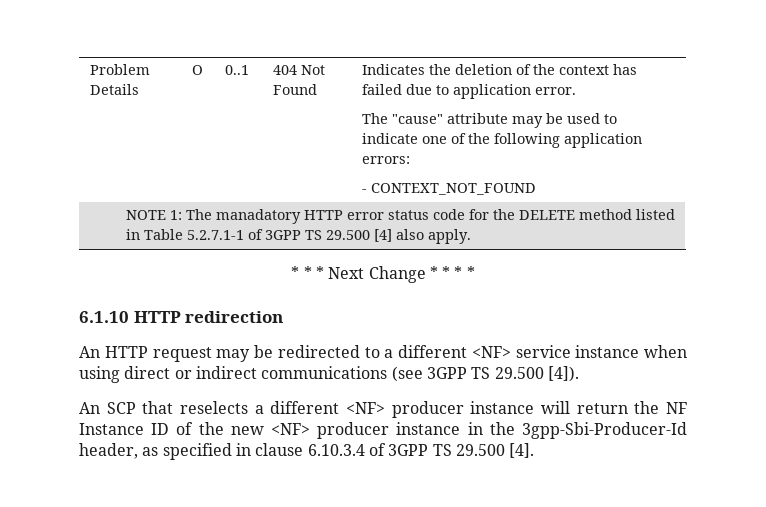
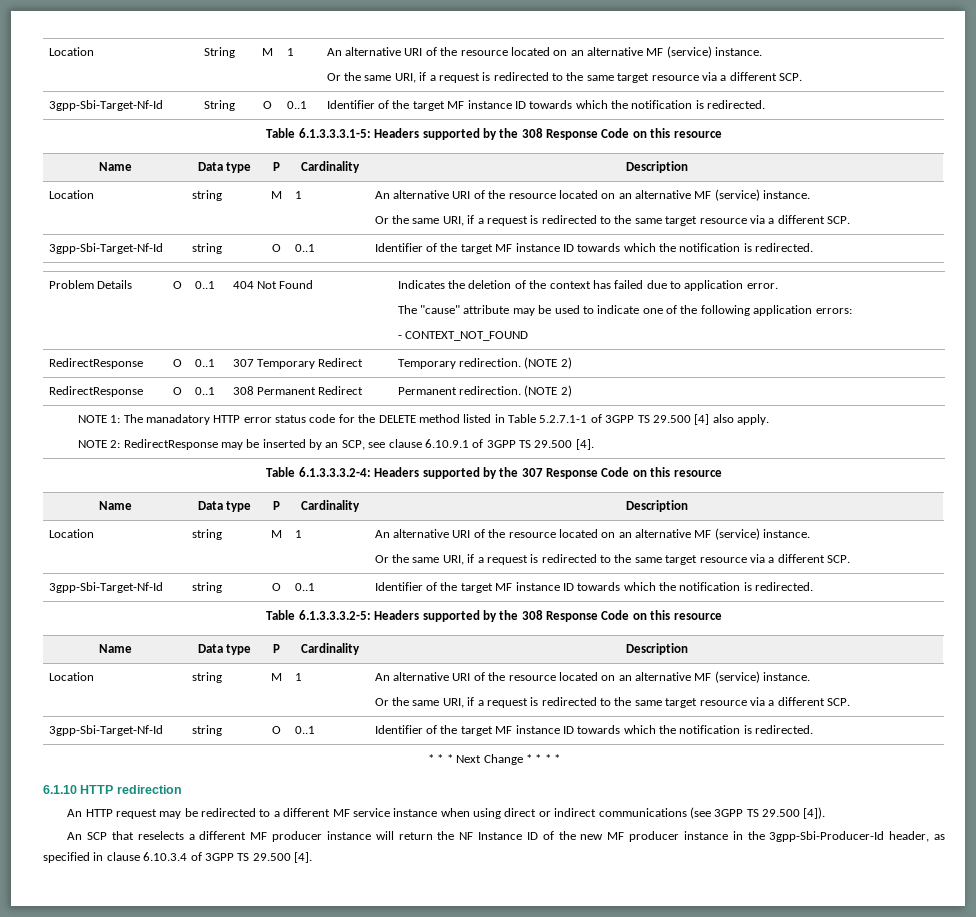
+ Location | String | M | 1 | An alternative URI of the resource located on an alternative MF (service) instance.
+ Or the same URI, if a request is redirected to the same target resource via a different SCP.
+ 3gpp-Sbi-Target-Nf-Id | String | O | 0..1 | Identifier of the target MF instance ID towards which the notification is redirected.
+ Table 6.1.3.3.3.1-5: Headers supported by the 308 Response Code on this resource
+ Name | Data type | P | Cardinality | Description
+ Location | string | M | 1 | An alternative URI of the resource located on an alternative MF (service) instance.
+ Or the same URI, if a request is redirected to the same target resource via a different SCP.
+ 3gpp-Sbi-Target-Nf-Id | string | O | 0..1 | Identifier of the target MF instance ID towards which the notification is redirected.
+ RedirectResponse | O | 0..1 | 307 Temporary Redirect | Temporary redirection. (NOTE 2)
+ RedirectResponse | O | 0..1 | 308 Permanent Redirect | Permanent redirection. (NOTE 2)
  NOTE 1: The manadatory HTTP error status code for the DELETE method listed in Table 5.2.7.1-1 of 3GPP TS 29.500 [4] also apply.
+ NOTE 2: RedirectResponse may be inserted by an SCP, see clause 6.10.9.1 of 3GPP TS 29.500 [4].
+ Table 6.1.3.3.3.2-4: Headers supported by the 307 Response Code on this resource
+ Name | Data type | P | Cardinality | Description
+ Location | string | M | 1 | An alternative URI of the resource located on an alternative MF (service) instance.
+ Or the same URI, if a request is redirected to the same target resource via a different SCP.
+ 3gpp-Sbi-Target-Nf-Id | string | O | 0..1 | Identifier of the target MF instance ID towards which the notification is redirected.
+ Table 6.1.3.3.3.2-5: Headers supported by the 308 Response Code on this resource
+ Name | Data type | P | Cardinality | Description
+ Location | string | M | 1 | An alternative URI of the resource located on an alternative MF (service) instance.
+ Or the same URI, if a request is redirected to the same target resource via a different SCP.
+ 3gpp-Sbi-Target-Nf-Id | string | O | 0..1 | Identifier of the target MF instance ID towards which the notification is redirected.
- An HTTP request may be redirected to a different <NF> service instance when using direct or indirect communications (see 3GPP TS 29.500 [4]).
+ An HTTP request may be redirected to a different MF service instance when using direct or indirect communications (see 3GPP TS 29.500 [4]).
- An SCP that reselects a different <NF> producer instance will return the NF Instance ID of the new <NF> producer instance in the 3gpp-Sbi-Producer-Id header, as specified in clause 6.10.3.4 of 3GPP TS 29.500 [4].
+ An SCP that reselects a different MF producer instance will return the NF Instance ID of the new MF producer instance in the 3gpp-Sbi-Producer-Id header, as specified in clause 6.10.3.4 of 3GPP TS 29.500 [4].

